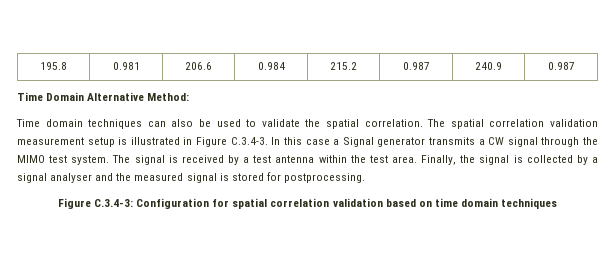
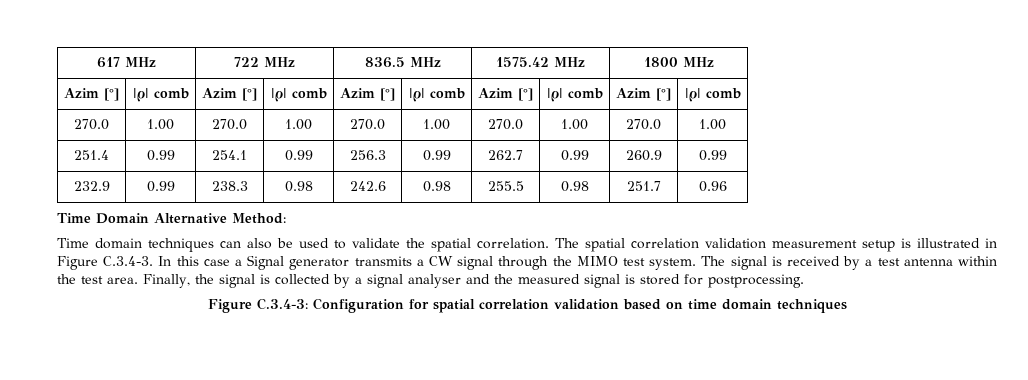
- 195.8 | 0.981 | 206.6 | 0.984 | 215.2 | 0.987 | 240.9 | 0.987
+ 617 MHz | 722 MHz | 836.5 MHz | 1575.42 MHz | 1800 MHz
+ Azim [°] | |ρ| comb | Azim [°] | |ρ| comb | Azim [°] | |ρ| comb | Azim [°] | |ρ| comb | Azim [°] | |ρ| comb
+ 270.0 | 1.00 | 270.0 | 1.00 | 270.0 | 1.00 | 270.0 | 1.00 | 270.0 | 1.00
+ 251.4 | 0.99 | 254.1 | 0.99 | 256.3 | 0.99 | 262.7 | 0.99 | 260.9 | 0.99
+ 232.9 | 0.99 | 238.3 | 0.98 | 242.6 | 0.98 | 255.5 | 0.98 | 251.7 | 0.96

